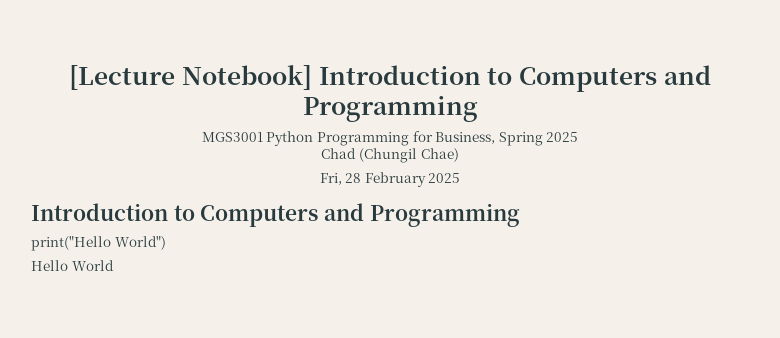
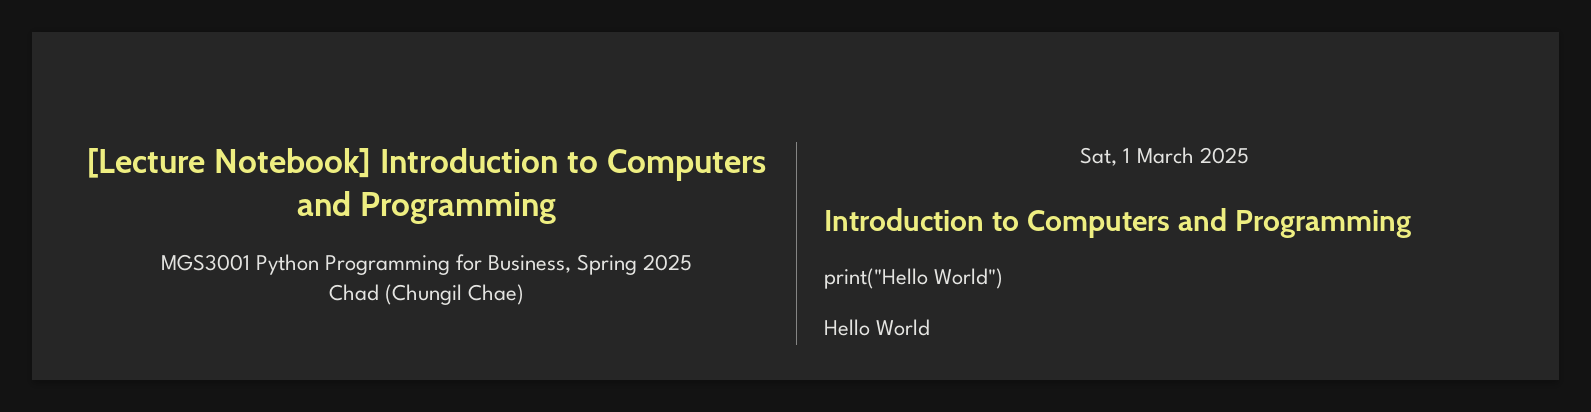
- Fri, 28 February 2025
+ Sat, 1 March 2025

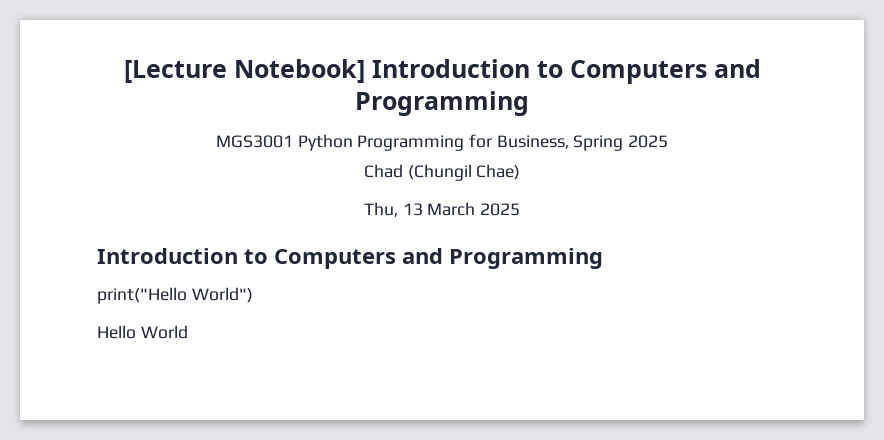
- Sat, 1 March 2025
+ Thu, 13 March 2025

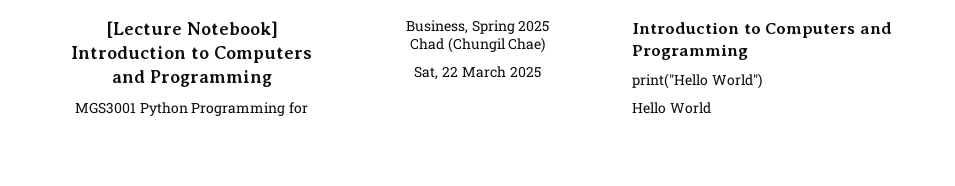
- Thu, 13 March 2025
+ Sat, 22 March 2025

